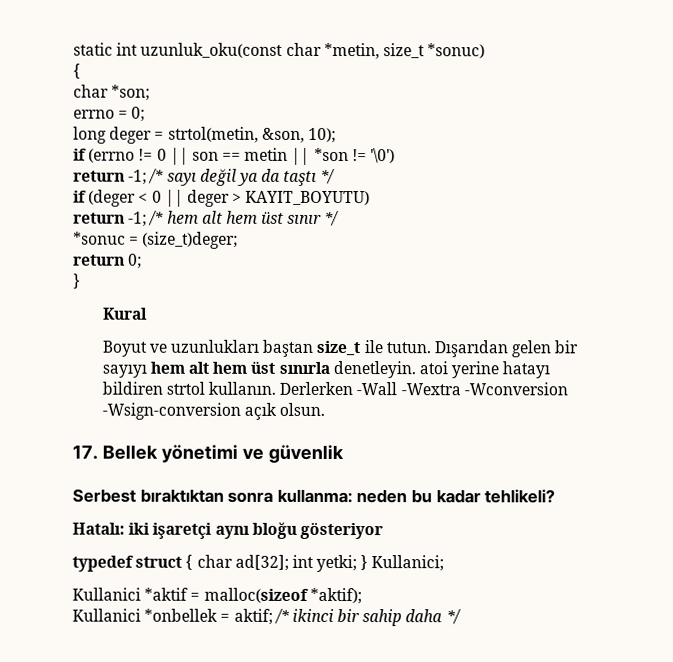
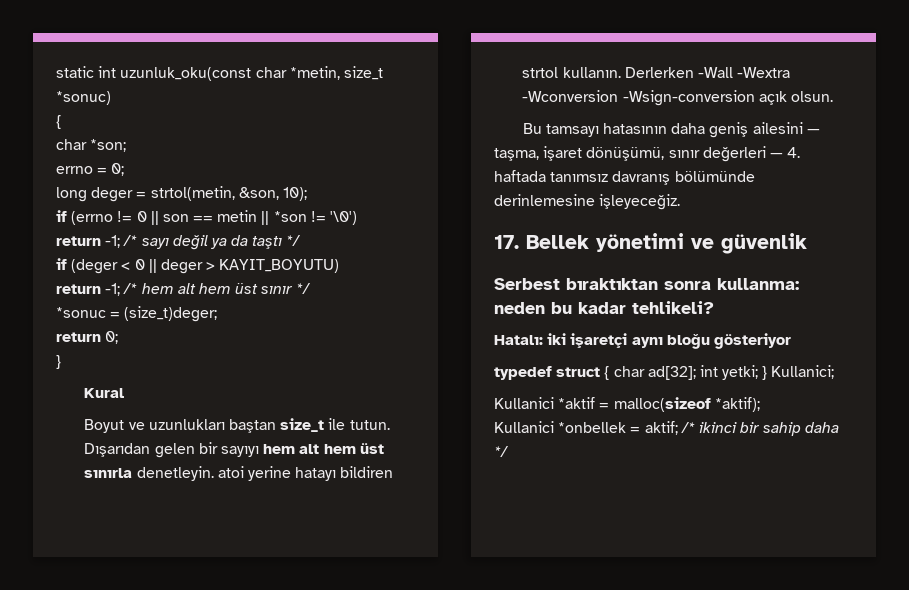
+ Bu tamsayı hatasının daha geniş ailesini — taşma, işaret dönüşümü, sınır değerleri — 4. haftada tanımsız davranış bölümünde derinlemesine işleyeceğiz.

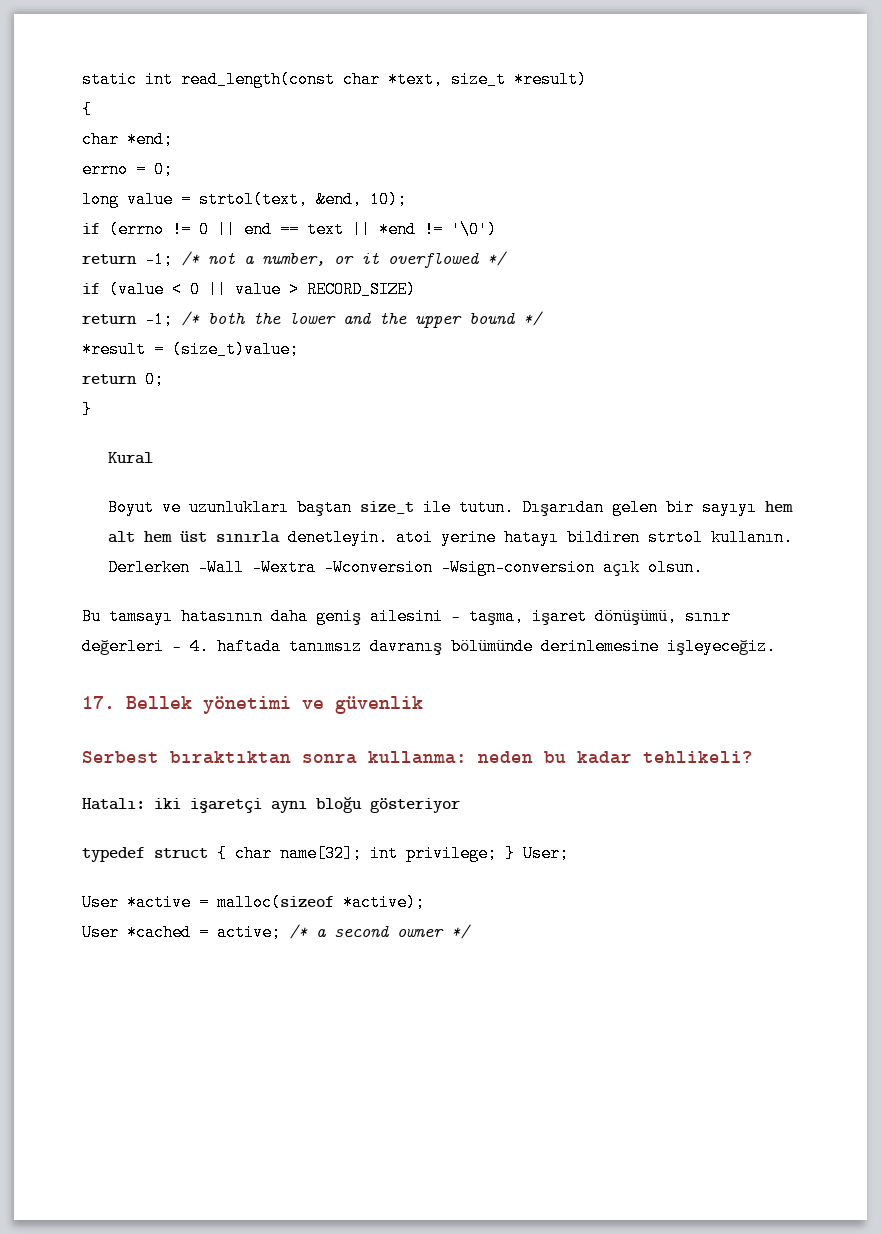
- static int uzunluk_oku(const char *metin, size_t *sonuc)
+ static int read_length(const char *text, size_t *result)
- char *son;
+ char *end;
- long deger = strtol(metin, &son, 10);
+ long value = strtol(text, &end, 10);
- if (errno != 0 || son == metin || *son != '\0')
+ if (errno != 0 || end == text || *end != '\0')
- return -1; /* sayı değil ya da taştı */
+ return -1; /* not a number, or it overflowed */
- if (deger < 0 || deger > KAYIT_BOYUTU)
- return -1; /* hem alt hem üst sınır */
- *sonuc = (size_t)deger;
+ if (value < 0 || value > RECORD_SIZE)
+ return -1; /* both the lower and the upper bound */
+ *result = (size_t)value;
- typedef struct { char ad[32]; int yetki; } Kullanici;
- Kullanici *aktif = malloc(sizeof *aktif);
- Kullanici *onbellek = aktif; /* ikinci bir sahip daha */
+ typedef struct { char name[32]; int privilege; } User;
+ User *active = malloc(sizeof *active);
+ User *cached = active; /* a second owner */

